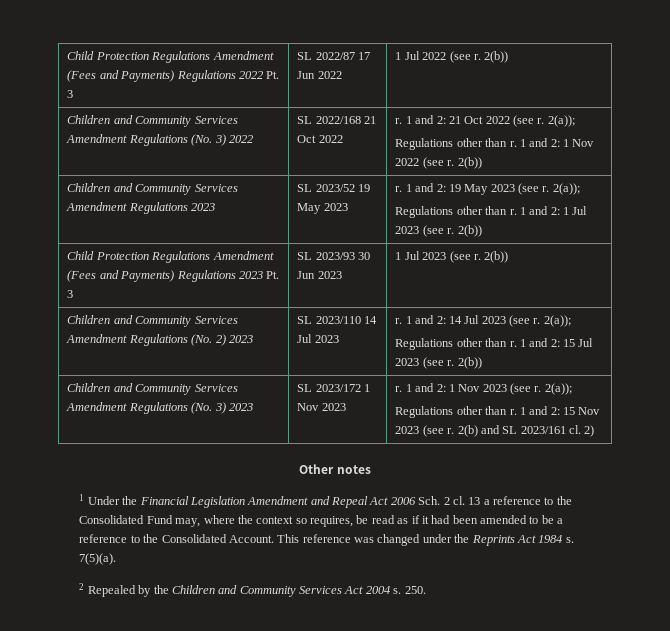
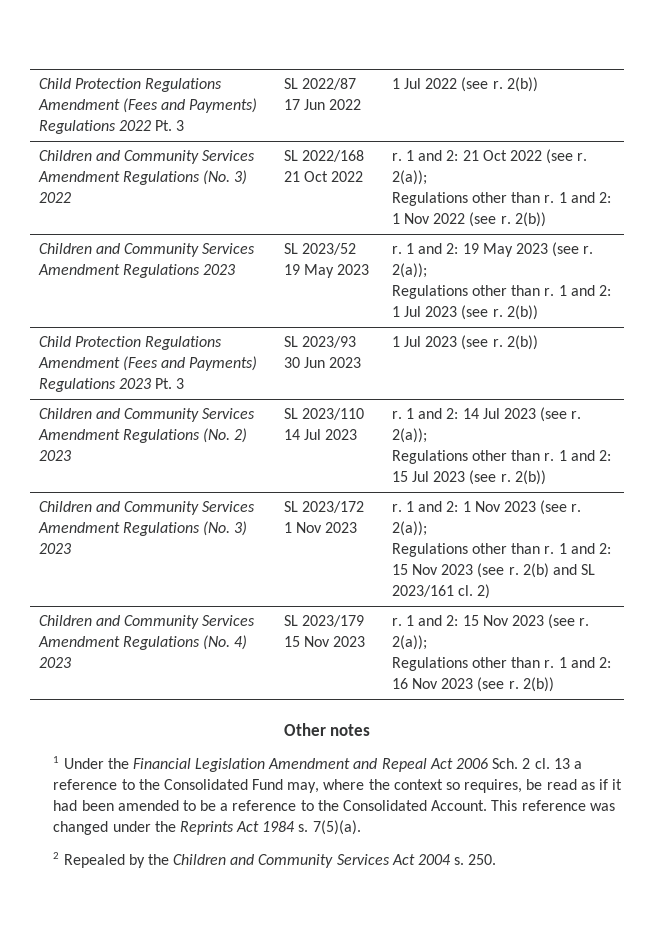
+ Children and Community Services Amendment Regulations (No. 4) 2023 | SL 2023/179 15 Nov 2023 | r. 1 and 2: 15 Nov 2023 (see r. 2(a));
+ Regulations other than r. 1 and 2: 16 Nov 2023 (see r. 2(b))

